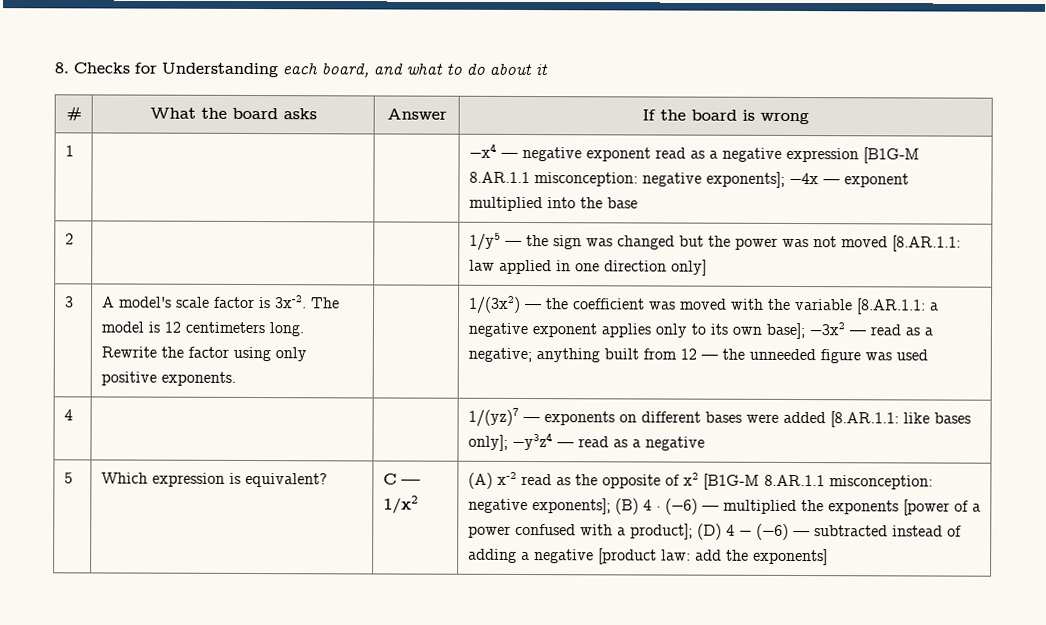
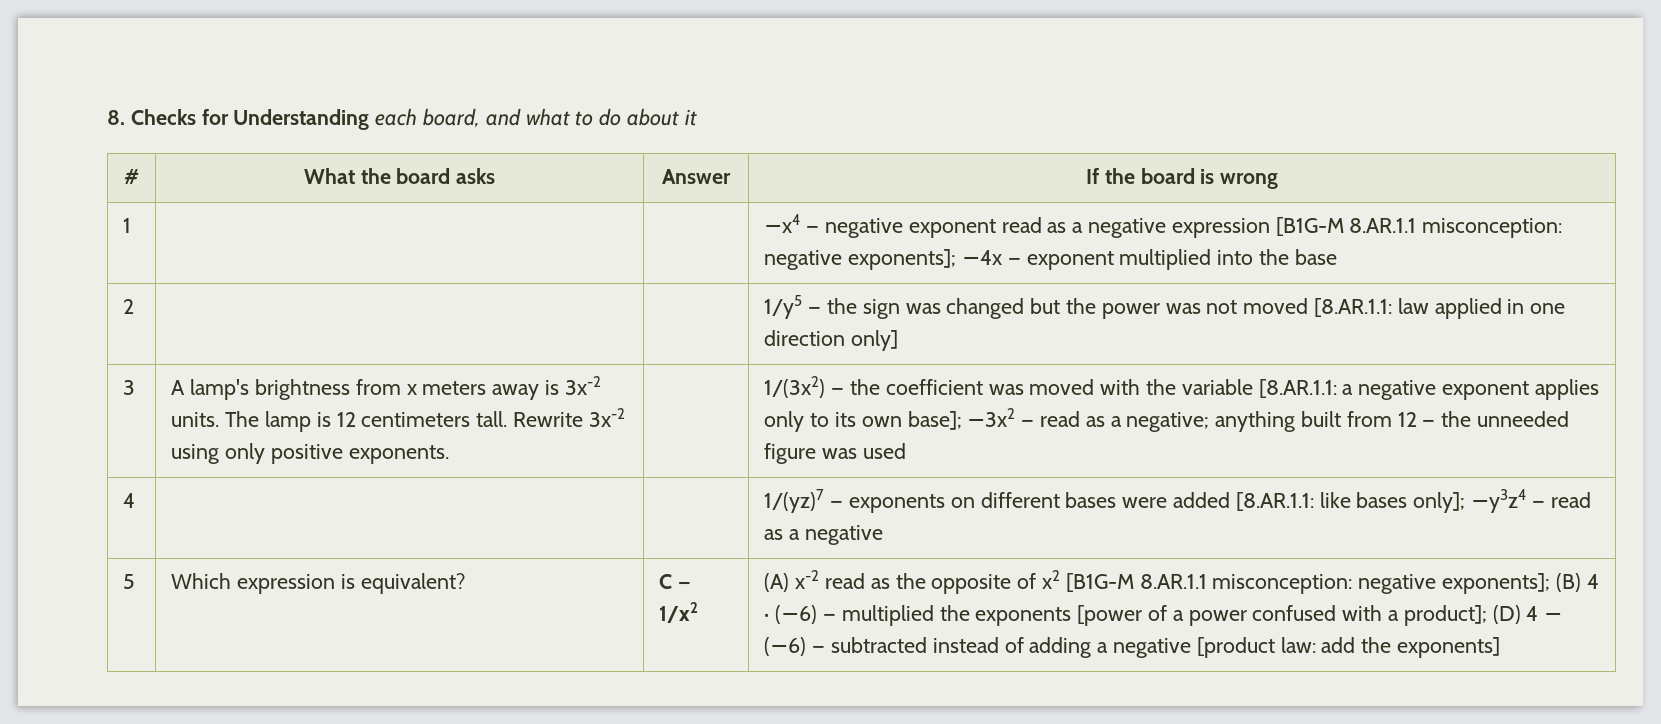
- A model's scale factor is 3x-2. The model is 12 centimeters long. Rewrite the factor using only positive exponents.
+ A lamp's brightness from x meters away is 3x-2 units. The lamp is 12 centimeters tall. Rewrite 3x-2 using only positive exponents.

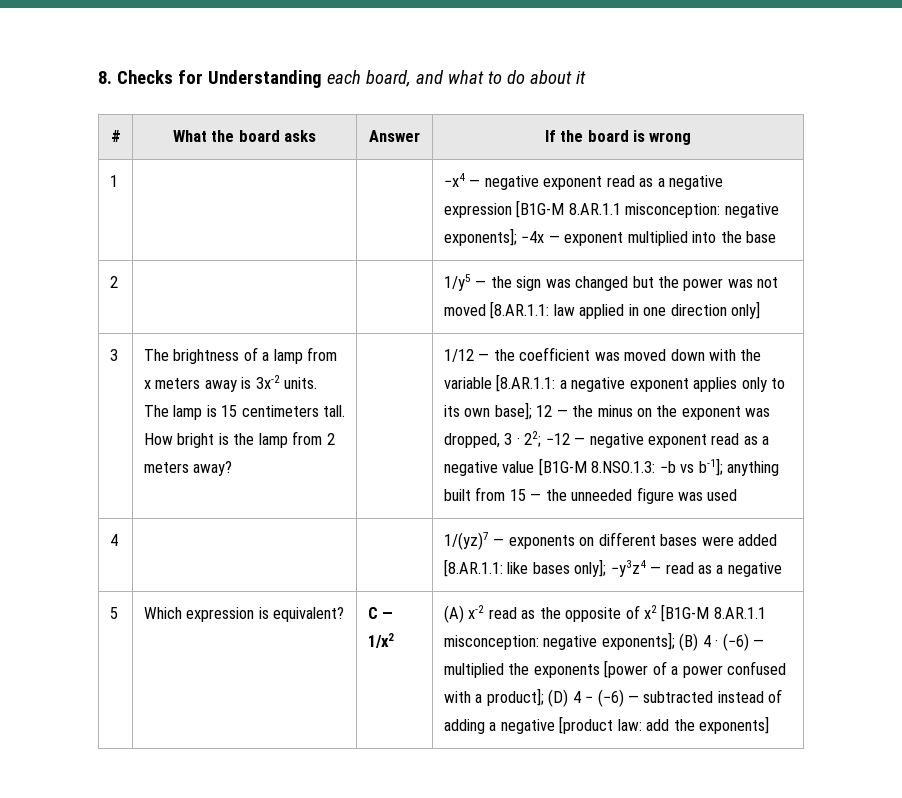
- A lamp's brightness from x meters away is 3x-2 units.
+ The brightness of a lamp from x meters away is 3x-2 units.
- The lamp is 12 centimeters tall.
+ The lamp is 15 centimeters tall.
- Rewrite 3x-2 using only positive exponents. | | 1/(3x2) — the coefficient was moved with the variable [8.AR.1.1: a negative exponent applies only to its own base]; −3x2 — read as a negative; anything built from 12 — the unneeded figure was used
+ How bright is the lamp from 2 meters away? | | 1/12 — the coefficient was moved down with the variable [8.AR.1.1: a negative exponent applies only to its own base]; 12 — the minus on the exponent was dropped, 3 · 22; −12 — negative exponent read as a negative value [B1G-M 8.NSO.1.3: −b vs b-1]; anything built from 15 — the unneeded figure was used

